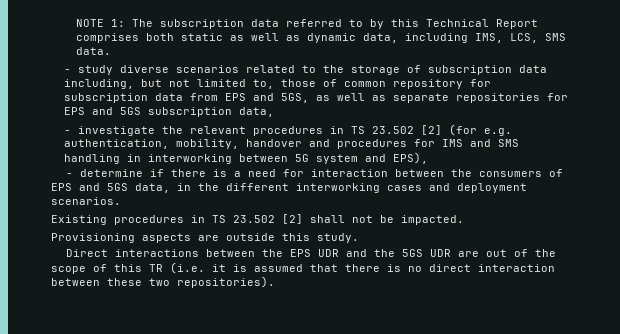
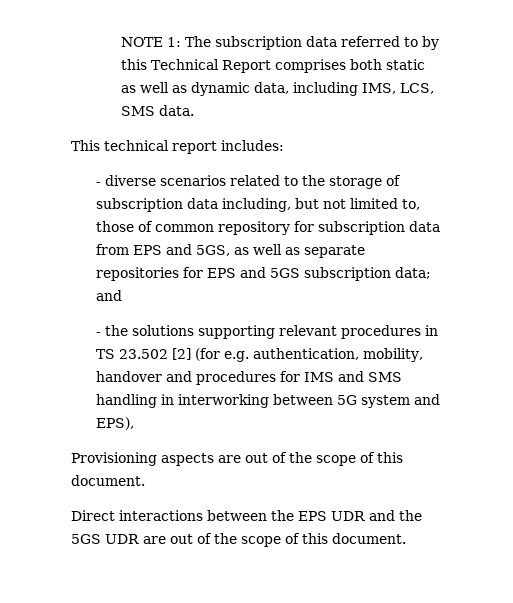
- - study diverse scenarios related to the storage of subscription data including, but not limited to, those of common repository for subscription data from EPS and 5GS, as well as separate repositories for EPS and 5GS subscription data,
- - investigate the relevant procedures in TS 23.502 [2] (for e.g. authentication, mobility, handover and procedures for IMS and SMS handling in interworking between 5G system and EPS),
+ This technical report includes:
+ - diverse scenarios related to the storage of subscription data including, but not limited to, those of common repository for subscription data from EPS and 5GS, as well as separate repositories for EPS and 5GS subscription data; and
+ - the solutions supporting relevant procedures in TS 23.502 [2] (for e.g. authentication, mobility, handover and procedures for IMS and SMS handling in interworking between 5G system and EPS),
- - determine if there is a need for interaction between the consumers of EPS and 5GS data, in the different interworking cases and deployment scenarios.
- Existing procedures in TS 23.502 [2] shall not be impacted.
- Provisioning aspects are outside this study.
+ Provisioning aspects are out of the scope of this document.
- Direct interactions between the EPS UDR and the 5GS UDR are out of the scope of this TR (i.e. it is assumed that there is no direct interaction between these two repositories).
+ Direct interactions between the EPS UDR and the 5GS UDR are out of the scope of this document.

